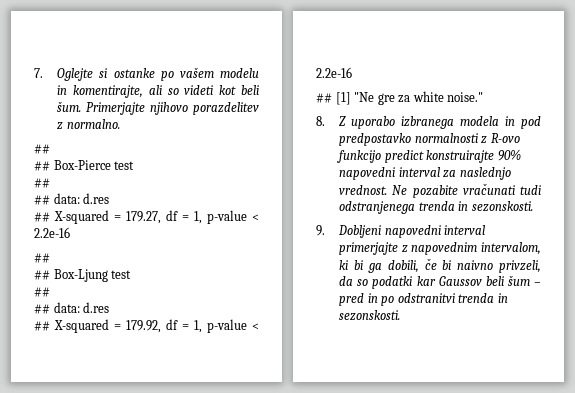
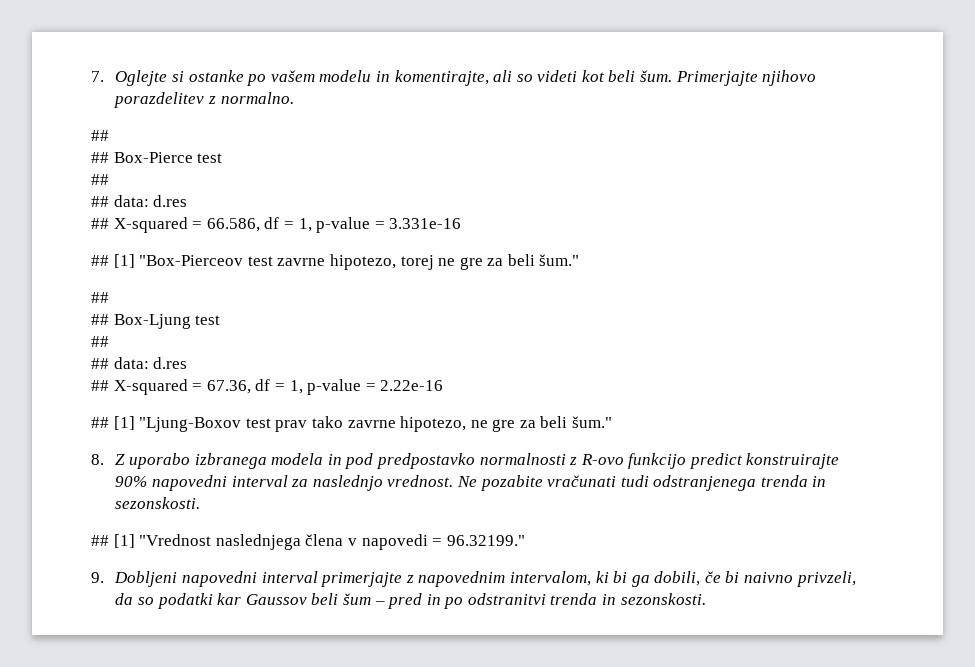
- ## X-squared = 179.27, df = 1, p-value < 2.2e-16
+ ## X-squared = 66.586, df = 1, p-value = 3.331e-16
+ ## [1] "Box-Pierceov test zavrne hipotezo, torej ne gre za beli šum."
- ## X-squared = 179.92, df = 1, p-value < 2.2e-16
- ## [1] "Ne gre za white noise."
+ ## X-squared = 67.36, df = 1, p-value = 2.22e-16
+ ## [1] "Ljung-Boxov test prav tako zavrne hipotezo, ne gre za beli šum."
+ ## [1] "Vrednost naslednjega člena v napovedi = 96.32199."

